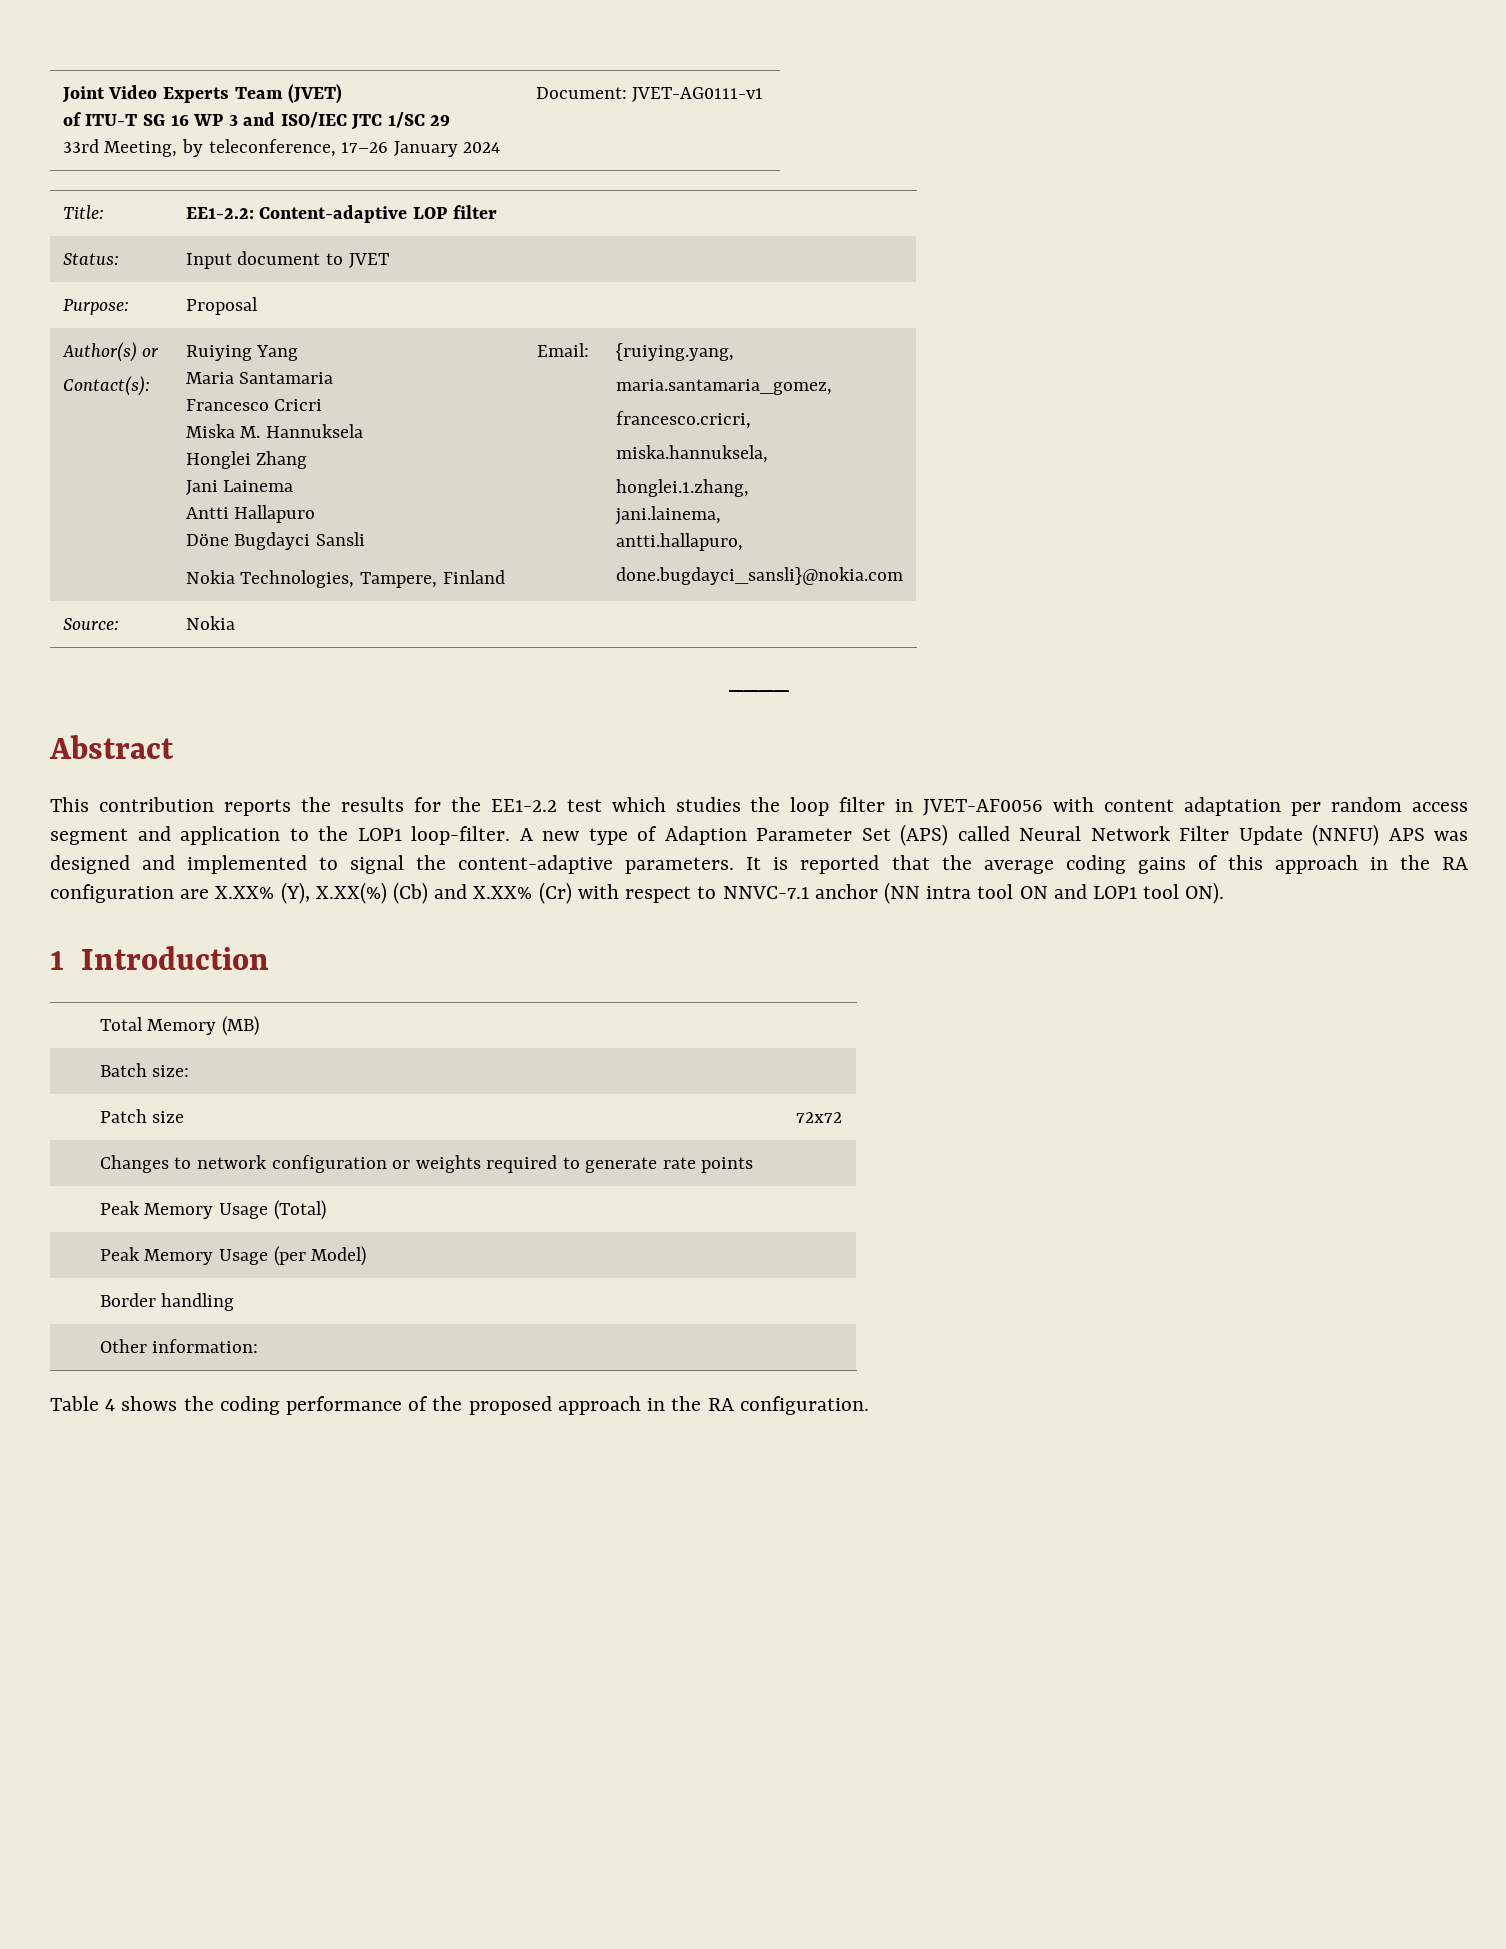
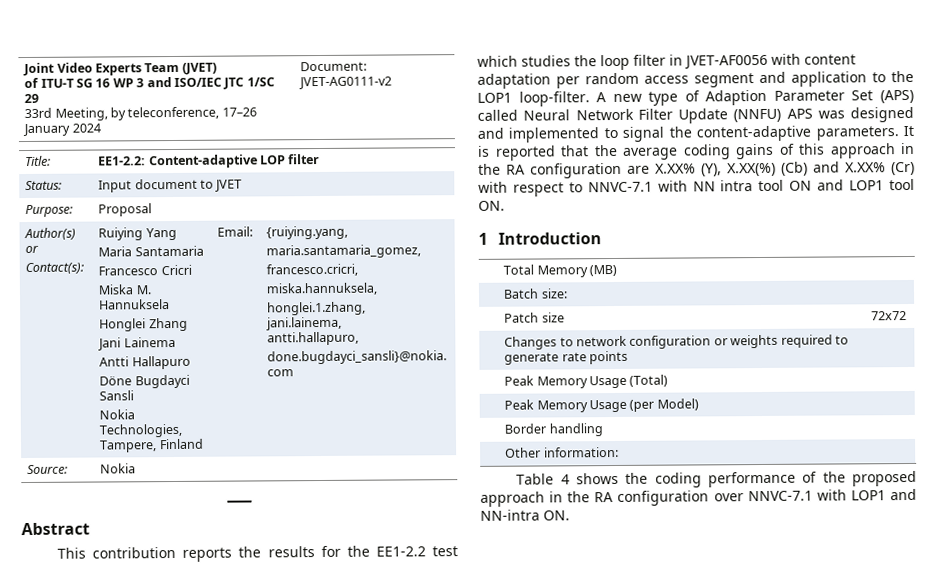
  Joint Video Experts Team (JVET)
  of ITU-T SG 16 WP 3 and ISO/IEC JTC 1/SC 29
- 33rd Meeting, by teleconference, 17–26 January 2024 | Document: JVET-AG0111-v1
+ 33rd Meeting, by teleconference, 17–26 January 2024 | Document: JVET-AG0111-v2
- It is reported that the average coding gains of this approach in the RA configuration are X.XX% (Y), X.XX(%) (Cb) and X.XX% (Cr) with respect to NNVC-7.1 anchor (NN intra tool ON and LOP1 tool ON).
+ It is reported that the average coding gains of this approach in the RA configuration are X.XX% (Y), X.XX(%) (Cb) and X.XX% (Cr) with respect to NNVC-7.1 with NN intra tool ON and LOP1 tool ON.
- Table 4 shows the coding performance of the proposed approach in the RA configuration.
+ Table 4 shows the coding performance of the proposed approach in the RA configuration over NNVC-7.1 with LOP1 and NN-intra ON.

